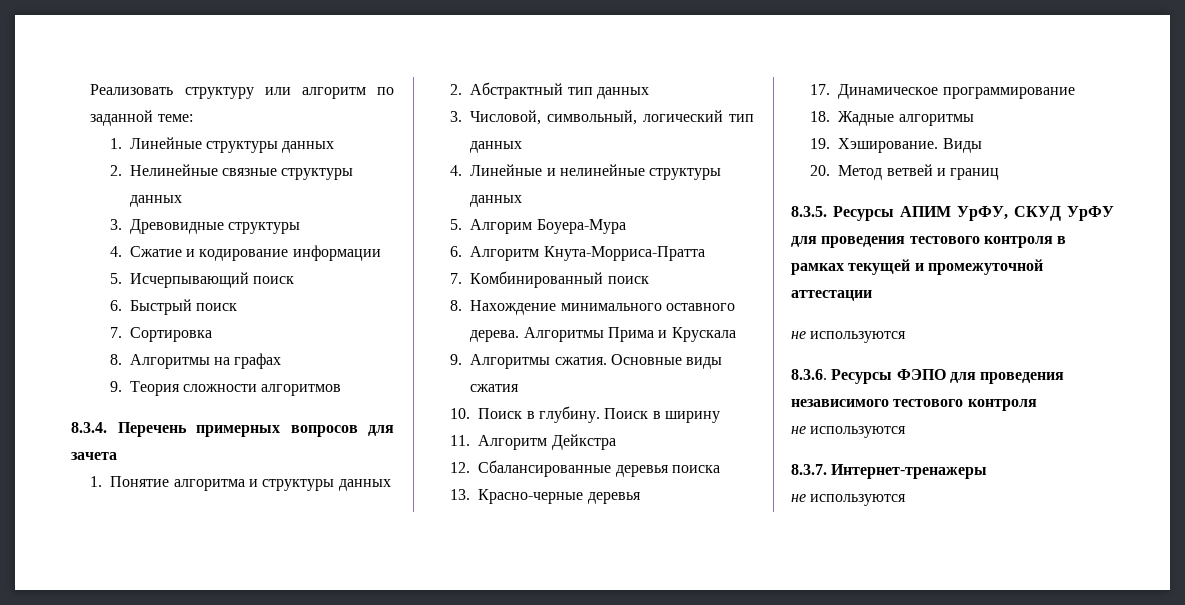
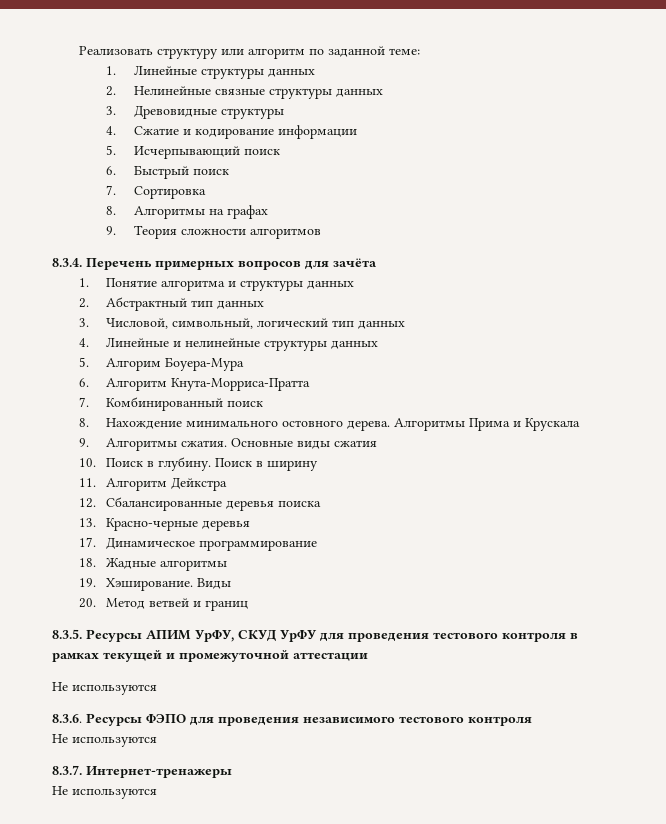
- 8.3.4. Перечень примерных вопросов для зачета
+ 8.3.4. Перечень примерных вопросов для зачёта
- 8. Нахождение минимального оставного дерева.
+ 8. Нахождение минимального остовного дерева.
  8.3.5. Ресурсы АПИМ УрФУ, СКУД УрФУ для проведения тестового контроля в рамках текущей и промежуточной аттестации
- не используются
+ Не используются
  8.3.6. Ресурсы ФЭПО для проведения независимого тестового контроля
- не используются
+ Не используются
  8.3.7. Интернет-тренажеры
- не используются
+ Не используются

